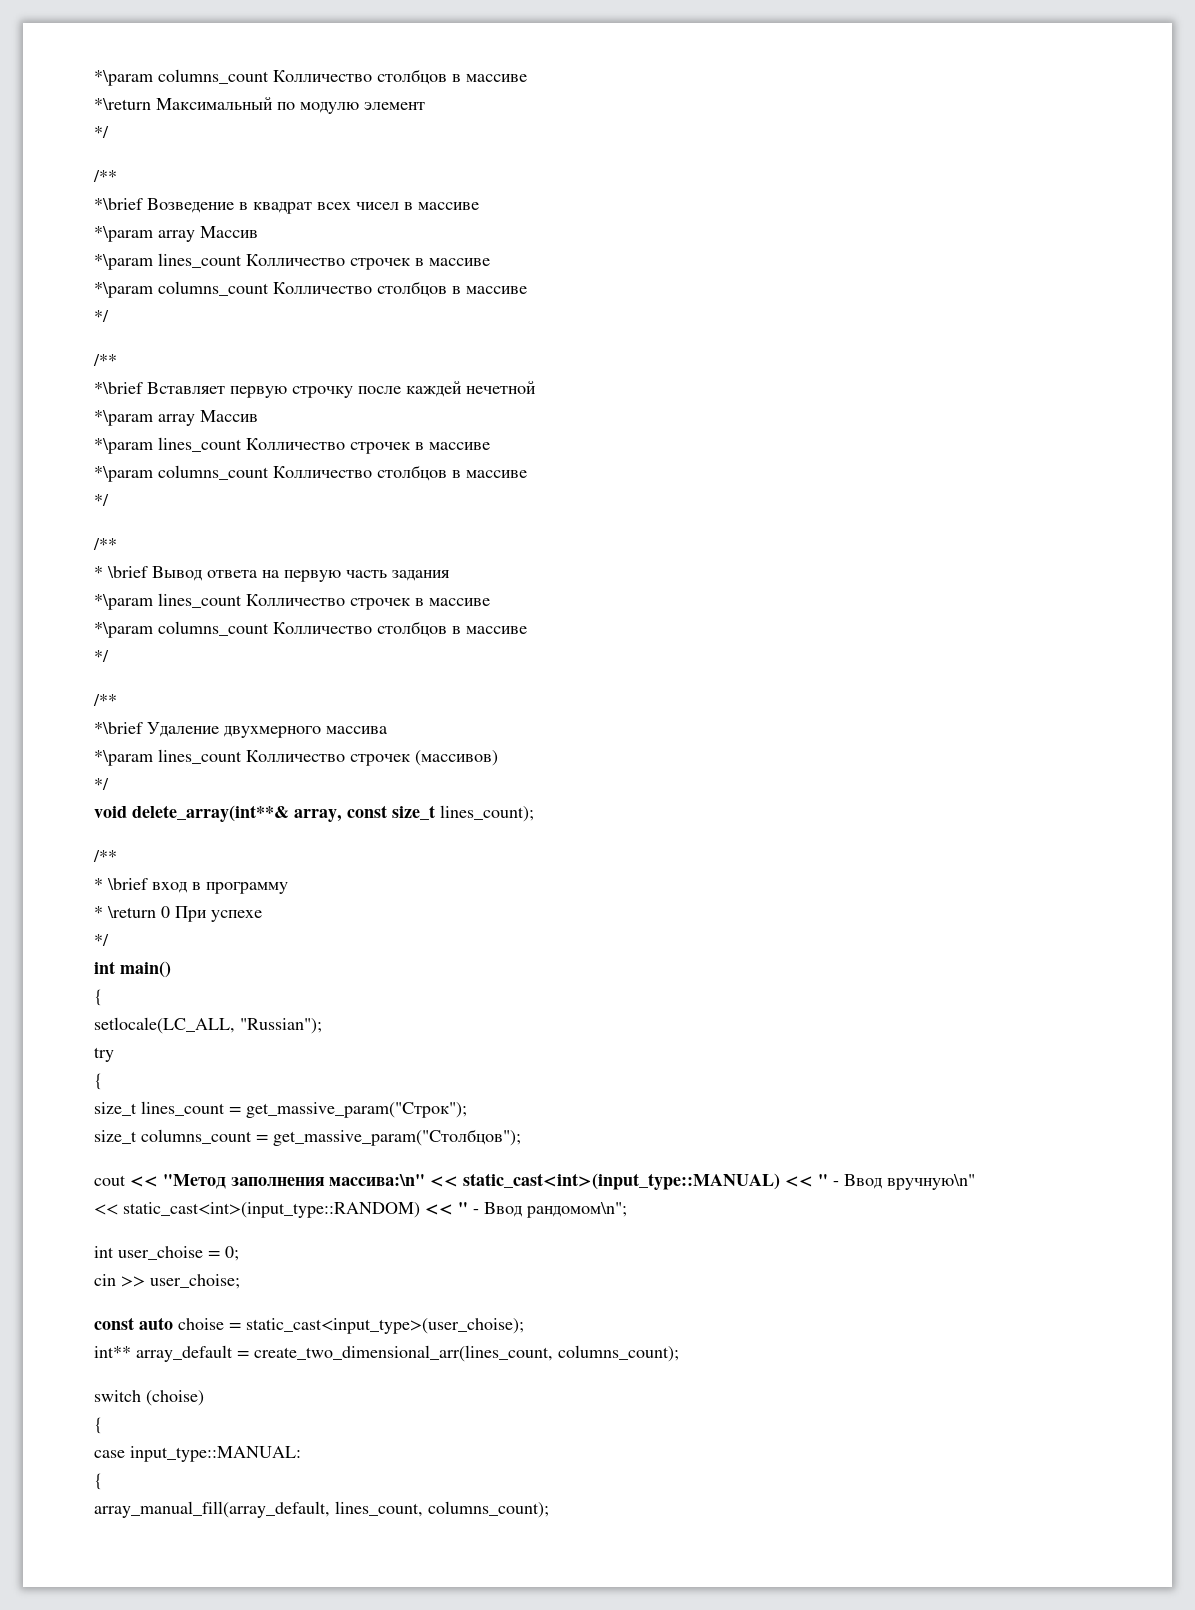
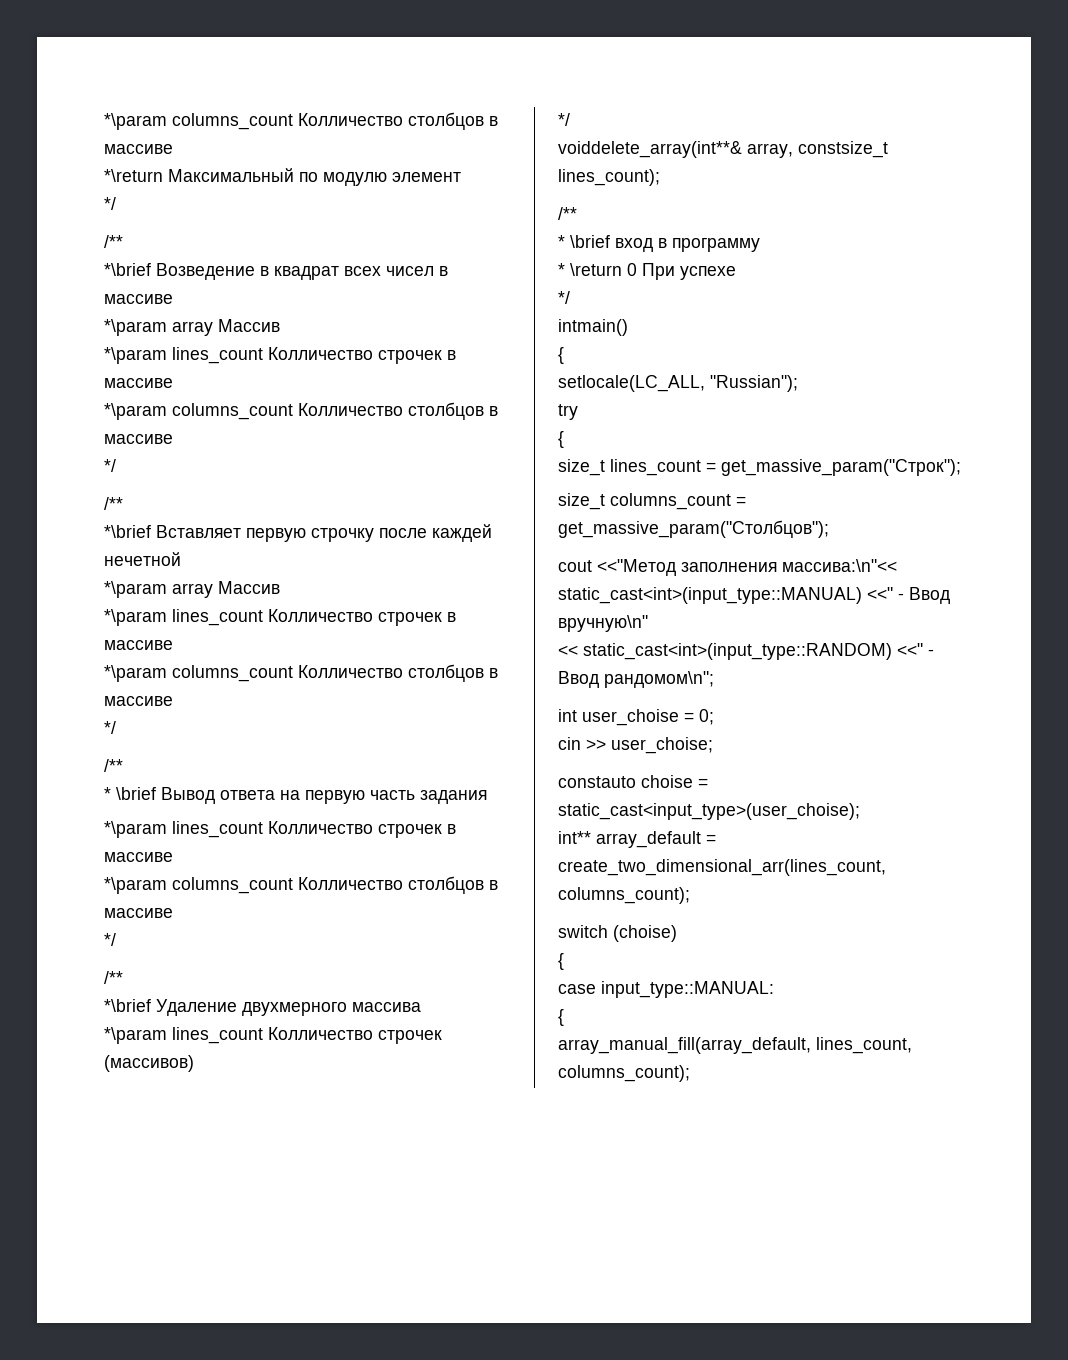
- void delete_array(int**& array, const size_t lines_count);
+ voiddelete_array(int**& array, constsize_t lines_count);
- int main()
+ intmain()
- cout << "Метод заполнения массива:\n" << static_cast<int>(input_type::MANUAL) << " - Ввод вручную\n"
+ cout <<"Метод заполнения массива:\n"<< static_cast<int>(input_type::MANUAL) <<" - Ввод вручную\n"
- << static_cast<int>(input_type::RANDOM) << " - Ввод рандомом\n";
+ << static_cast<int>(input_type::RANDOM) <<" - Ввод рандомом\n";
- const auto choise = static_cast<input_type>(user_choise);
+ constauto choise = static_cast<input_type>(user_choise);

